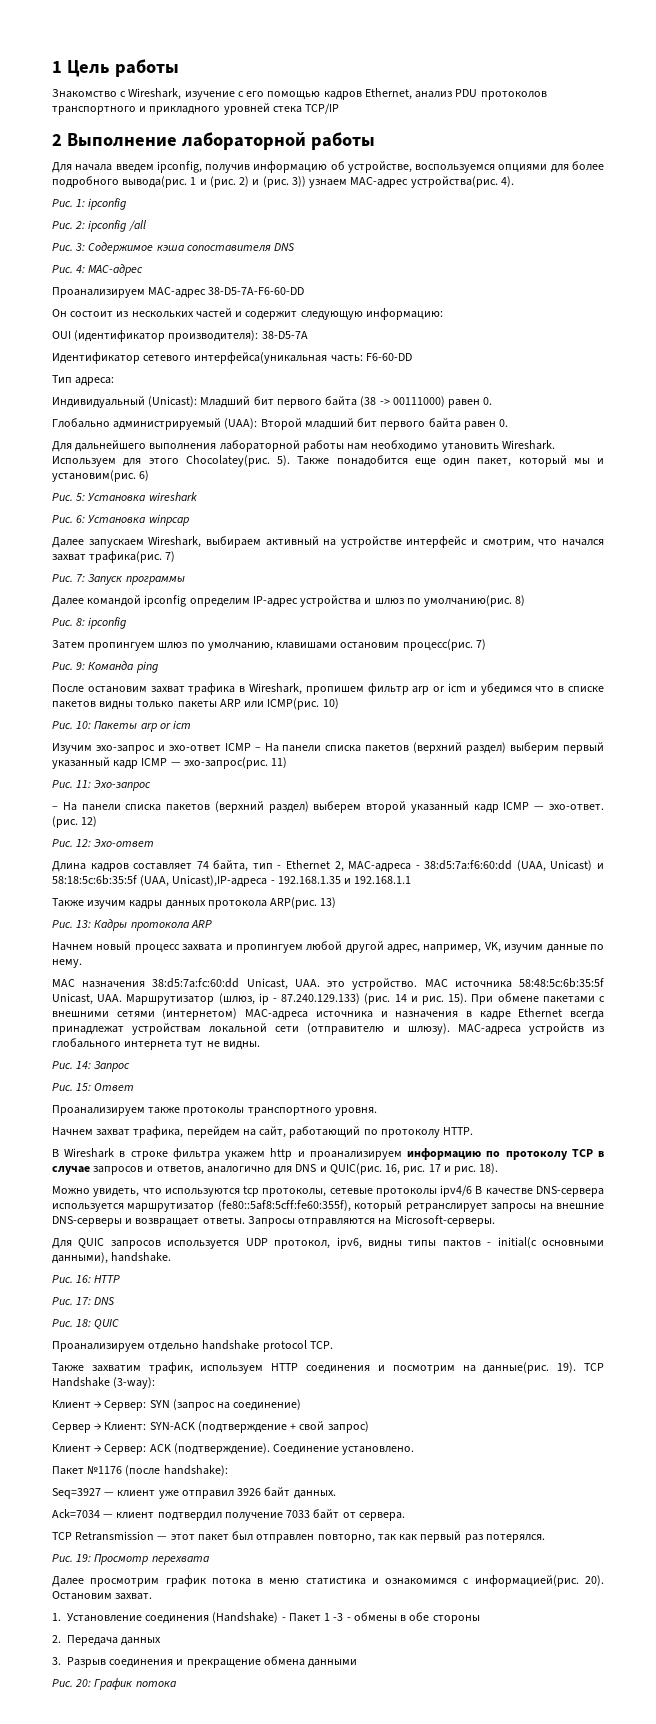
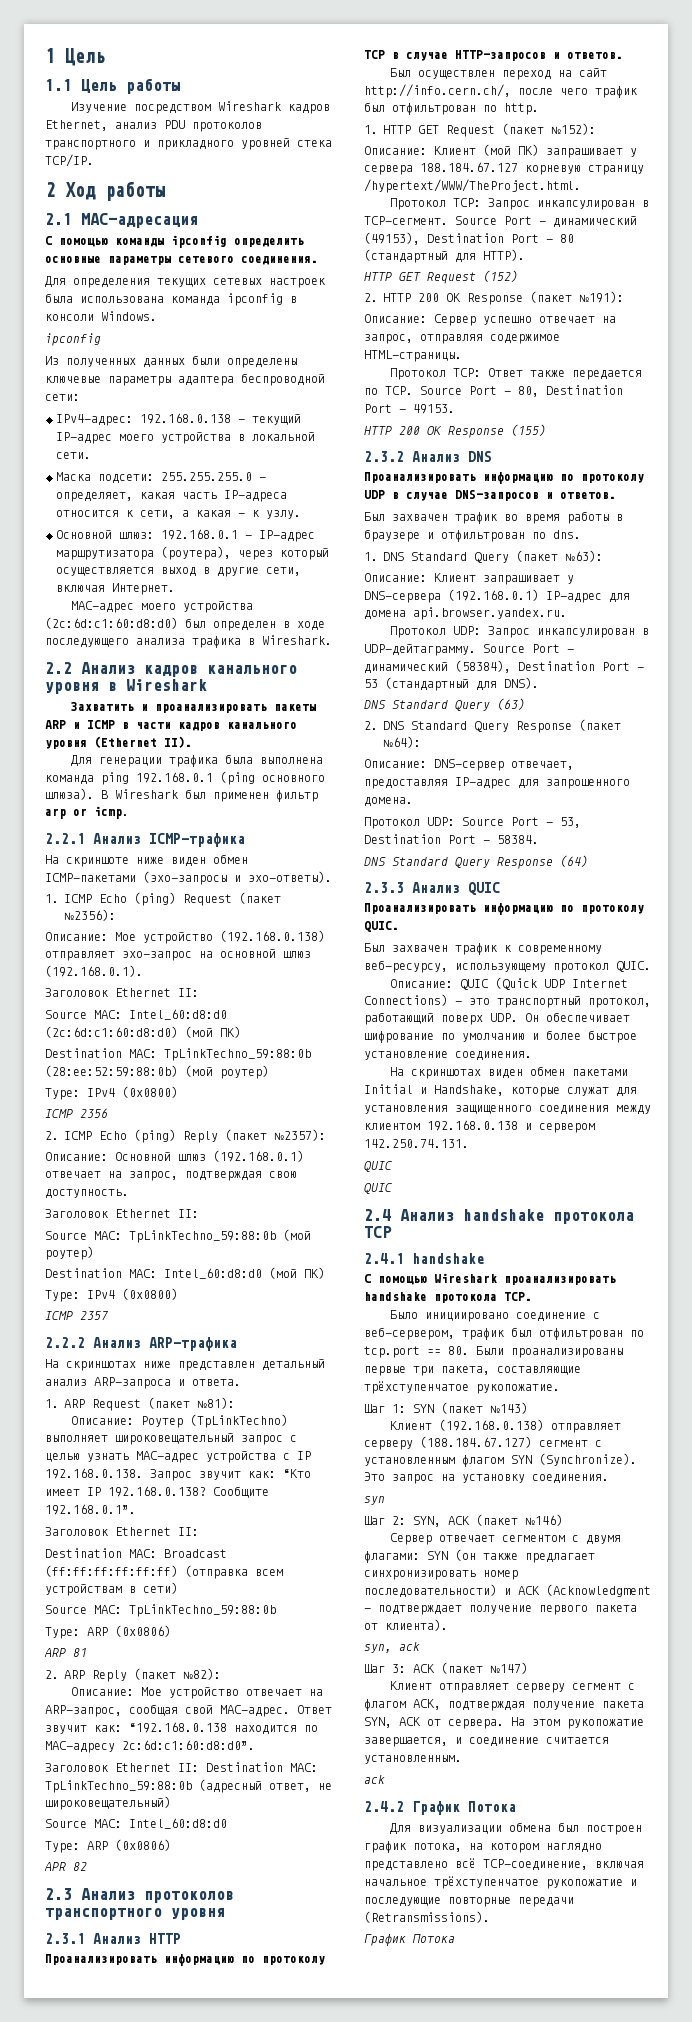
- 1 Цель работы
- Знакомство с Wireshark, изучение с его помощью кадров Ethernet, анализ PDU протоколов транспортного и прикладного уровней стека TCP/IP
+ 1 Цель
+ 1.1 Цель работы
+ Изучение посредством Wireshark кадров Ethernet, анализ PDU протоколов транспортного и прикладного уровней стека TCP/IP.
- 2 Выполнение лабораторной работы
- Для начала введем ipconfig, получив информацию об устройстве, воспользуемся опциями для более подробного вывода(рис. 1 и (рис. 2) и (рис. 3)) узнаем MAC-адрес устройства(рис. 4).
- Рис. 1: ipconfig
- Рис. 2: ipconfig /all
- Рис. 3: Содержимое кэша сопоставителя DNS
- Рис. 4: MAC-адрес
- Проанализируем MAC-адрес 38-D5-7A-F6-60-DD
- Он состоит из нескольких частей и содержит следующую информацию:
- OUI (идентификатор производителя): 38-D5-7A
- Идентификатор сетевого интерфейса(уникальная часть: F6-60-DD
- Тип адреса:
- Индивидуальный (Unicast): Младший бит первого байта (38 -> 00111000) равен 0.
- Глобально администрируемый (UAA): Второй младший бит первого байта равен 0.
- Для дальнейшего выполнения лабораторной работы нам необходимо утановить Wireshark. Используем для этого Chocolatey(рис. 5). Также понадобится еще один пакет, который мы и установим(рис. 6)
- Рис. 5: Установка wireshark
- Рис. 6: Установка winpcap
- Далее запускаем Wireshark, выбираем активный на устройстве интерфейс и смотрим, что начался захват трафика(рис. 7)
- Рис. 7: Запуск программы
- Далее командой ipconfig определим IP-адрес устройства и шлюз по умолчанию(рис. 8)
- Рис. 8: ipconfig
- Затем пропингуем шлюз по умолчанию, клавишами остановим процесс(рис. 7)
- Рис. 9: Команда ping
- После остановим захват трафика в Wireshark, пропишем фильтр arp or icm и убедимся что в списке пакетов видны только пакеты ARP или ICMP(рис. 10)
- Рис. 10: Пакеты arp or icm
- Изучим эхо-запрос и эхо-ответ ICMP – На панели списка пакетов (верхний раздел) выберим первый указанный кадр ICMP — эхо-запрос(рис. 11)
- Рис. 11: Эхо-запрос
- – На панели списка пакетов (верхний раздел) выберем второй указанный кадр ICMP — эхо-ответ. (рис. 12)
- Рис. 12: Эхо-ответ
- Длина кадров составляет 74 байта, тип - Ethernet 2, MAC-адреса - 38:d5:7a:f6:60:dd (UAA, Unicast) и 58:18:5c:6b:35:5f (UAA, Unicast),IP-адреса - 192.168.1.35 и 192.168.1.1
- Также изучим кадры данных протокола ARP(рис. 13)
- Рис. 13: Кадры протокола ARP
- Начнем новый процесс захвата и пропингуем любой другой адрес, например, VK, изучим данные по нему.
- MAC назначения 38:d5:7a:fc:60:dd Unicast, UAA. это устройство. MAC источника 58:48:5c:6b:35:5f Unicast, UAA. Маршрутизатор (шлюз, ip - 87.240.129.133) (рис. 14 и рис. 15). При обмене пакетами с внешними сетями (интернетом) MAC-адреса источника и назначения в кадре Ethernet всегда принадлежат устройствам локальной сети (отправителю и шлюзу). MAC-адреса устройств из глобального интернета тут не видны.
- Рис. 14: Запрос
- Рис. 15: Ответ
- Проанализируем также протоколы транспортного уровня.
- Начнем захват трафика, перейдем на сайт, работающий по протоколу HTTP.
- В Wireshark в строке фильтра укажем http и проанализируем информацию по протоколу TCP в случае запросов и ответов, аналогично для DNS и QUIC(рис. 16, рис. 17 и рис. 18).
- Можно увидеть, что используются tcp протоколы, сетевые протоколы ipv4/6 В качестве DNS-сервера используется маршрутизатор (fe80::5af8:5cff:fe60:355f), который ретранслирует запросы на внешние DNS-серверы и возвращает ответы. Запросы отправляются на Microsoft-серверы.
- Для QUIC запросов используется UDP протокол, ipv6, видны типы пактов - initial(c основными данными), handshake.
- Рис. 16: HTTP
- Рис. 17: DNS
- Рис. 18: QUIC
- Проанализируем отдельно handshake protocol TCP.
- Также захватим трафик, используем HTTP соединения и посмотрим на данные(рис. 19). TCP Handshake (3-way):
- Клиент → Сервер: SYN (запрос на соединение)
- Сервер → Клиент: SYN-ACK (подтверждение + свой запрос)
- Клиент → Сервер: ACK (подтверждение). Соединение установлено.
- Пакет №1176 (после handshake):
- Seq=3927 — клиент уже отправил 3926 байт данных.
- Ack=7034 — клиент подтвердил получение 7033 байт от сервера.
- TCP Retransmission — этот пакет был отправлен повторно, так как первый раз потерялся.
- Рис. 19: Просмотр перехвата
- Далее просмотрим график потока в меню статистика и ознакомимся с информацией(рис. 20). Остановим захват.
- 1. Установление соединения (Handshake) - Пакет 1 -3 - обмены в обе стороны
- 2. Передача данных
- 3. Разрыв соединения и прекращение обмена данными
- Рис. 20: График потока
+ 2 Ход работы
+ 2.1 MAC-адресация
+ С помощью команды ipconfig определить основные параметры сетевого соединения.
+ Для определения текущих сетевых настроек была использована команда ipconfig в консоли Windows.
+ ipconfig
+ Из полученных данных были определены ключевые параметры адаптера беспроводной сети:
+ IPv4-адрес: 192.168.0.138 — текущий IP-адрес моего устройства в локальной сети.
+ Маска подсети: 255.255.255.0 — определяет, какая часть IP-адреса относится к сети, а какая — к узлу.
+ Основной шлюз: 192.168.0.1 — IP-адрес маршрутизатора (роутера), через который осуществляется выход в другие сети, включая Интернет.
+ MAC-адрес моего устройства (2c:6d:c1:60:d8:d0) был определен в ходе последующего анализа трафика в Wireshark.
+ 2.2 Анализ кадров канального уровня в Wireshark
+ Захватить и проанализировать пакеты ARP и ICMP в части кадров канального уровня (Ethernet II).
+ Для генерации трафика была выполнена команда ping 192.168.0.1 (ping основного шлюза). В Wireshark был применен фильтр arp or icmp.
+ 2.2.1 Анализ ICMP-трафика
+ На скриншоте ниже виден обмен ICMP-пакетами (эхо-запросы и эхо-ответы).
+ 1. ICMP Echo (ping) Request (пакет №2356):
+ Описание: Мое устройство (192.168.0.138) отправляет эхо-запрос на основной шлюз (192.168.0.1).
+ Заголовок Ethernet II:
+ Source MAC: Intel_60:d8:d0 (2c:6d:c1:60:d8:d0) (мой ПК)
+ Destination MAC: TpLinkTechno_59:88:0b (28:ee:52:59:88:0b) (мой роутер)
+ Type: IPv4 (0x0800)
+ ICMP 2356
+ 2. ICMP Echo (ping) Reply (пакет №2357):
+ Описание: Основной шлюз (192.168.0.1) отвечает на запрос, подтверждая свою доступность.
+ Заголовок Ethernet II:
+ Source MAC: TpLinkTechno_59:88:0b (мой роутер)
+ Destination MAC: Intel_60:d8:d0 (мой ПК)
+ Type: IPv4 (0x0800)
+ ICMP 2357
+ 2.2.2 Анализ ARP-трафика
+ На скриншотах ниже представлен детальный анализ ARP-запроса и ответа.
+ 1. ARP Request (пакет №81):
+ Описание: Роутер (TpLinkTechno) выполняет широковещательный запрос с целью узнать MAC-адрес устройства с IP 192.168.0.138. Запрос звучит как: “Кто имеет IP 192.168.0.138? Сообщите 192.168.0.1”.
+ Заголовок Ethernet II:
+ Destination MAC: Broadcast (ff:ff:ff:ff:ff:ff) (отправка всем устройствам в сети)
+ Source MAC: TpLinkTechno_59:88:0b
+ Type: ARP (0x0806)
+ ARP 81
+ 2. ARP Reply (пакет №82):
+ Описание: Мое устройство отвечает на ARP-запрос, сообщая свой MAC-адрес. Ответ звучит как: “192.168.0.138 находится по MAC-адресу 2c:6d:c1:60:d8:d0”.
+ Заголовок Ethernet II: Destination MAC: TpLinkTechno_59:88:0b (адресный ответ, не широковещательный)
+ Source MAC: Intel_60:d8:d0
+ Type: ARP (0x0806)
+ APR 82
+ 2.3 Анализ протоколов транспортного уровня
+ 2.3.1 Анализ HTTP
+ Проанализировать информацию по протоколу TCP в случае HTTP-запросов и ответов.
+ Был осуществлен переход на сайт http://info.cern.ch/, после чего трафик был отфильтрован по http.
+ 1. HTTP GET Request (пакет №152):
+ Описание: Клиент (мой ПК) запрашивает у сервера 188.184.67.127 корневую страницу /hypertext/WWW/TheProject.html.
+ Протокол TCP: Запрос инкапсулирован в TCP-сегмент. Source Port - динамический (49153), Destination Port - 80 (стандартный для HTTP).
+ HTTP GET Request (152)
+ 2. HTTP 200 OK Response (пакет №191):
+ Описание: Сервер успешно отвечает на запрос, отправляя содержимое HTML-страницы.
+ Протокол TCP: Ответ также передается по TCP. Source Port - 80, Destination Port - 49153.
+ HTTP 200 OK Response (155)
+ 2.3.2 Анализ DNS
+ Проанализировать информацию по протоколу UDP в случае DNS-запросов и ответов.
+ Был захвачен трафик во время работы в браузере и отфильтрован по dns.
+ 1. DNS Standard Query (пакет №63):
+ Описание: Клиент запрашивает у DNS-сервера (192.168.0.1) IP-адрес для домена api.browser.yandex.ru.
+ Протокол UDP: Запрос инкапсулирован в UDP-дейтаграмму. Source Port - динамический (58384), Destination Port - 53 (стандартный для DNS).
+ DNS Standard Query (63)
+ 2. DNS Standard Query Response (пакет №64):
+ Описание: DNS-сервер отвечает, предоставляя IP-адрес для запрошенного домена.
+ Протокол UDP: Source Port - 53, Destination Port - 58384.
+ DNS Standard Query Response (64)
+ 2.3.3 Анализ QUIC
+ Проанализировать информацию по протоколу QUIC.
+ Был захвачен трафик к современному веб-ресурсу, использующему протокол QUIC.
+ Описание: QUIC (Quick UDP Internet Connections) — это транспортный протокол, работающий поверх UDP. Он обеспечивает шифрование по умолчанию и более быстрое установление соединения.
+ На скриншотах виден обмен пакетами Initial и Handshake, которые служат для установления защищенного соединения между клиентом 192.168.0.138 и сервером 142.250.74.131.
+ QUIC
+ QUIC
+ 2.4 Анализ handshake протокола TCP
+ 2.4.1 handshake
+ С помощью Wireshark проанализировать handshake протокола TCP.
+ Было инициировано соединение с веб-сервером, трафик был отфильтрован по tcp.port == 80. Были проанализированы первые три пакета, составляющие трёхступенчатое рукопожатие.
+ Шаг 1: SYN (пакет №143)
+ Клиент (192.168.0.138) отправляет серверу (188.184.67.127) сегмент с установленным флагом SYN (Synchronize). Это запрос на установку соединения.
+ syn
+ Шаг 2: SYN, ACK (пакет №146)
+ Сервер отвечает сегментом с двумя флагами: SYN (он также предлагает синхронизировать номер последовательности) и ACK (Acknowledgment - подтверждает получение первого пакета от клиента).
+ syn, ack
+ Шаг 3: ACK (пакет №147)
+ Клиент отправляет серверу сегмент с флагом ACK, подтверждая получение пакета SYN, ACK от сервера. На этом рукопожатие завершается, и соединение считается установленным.
+ ack
+ 2.4.2 График Потока
+ Для визуализации обмена был построен график потока, на котором наглядно представлено всё TCP-соединение, включая начальное трёхступенчатое рукопожатие и последующие повторные передачи (Retransmissions).
+ График Потока

